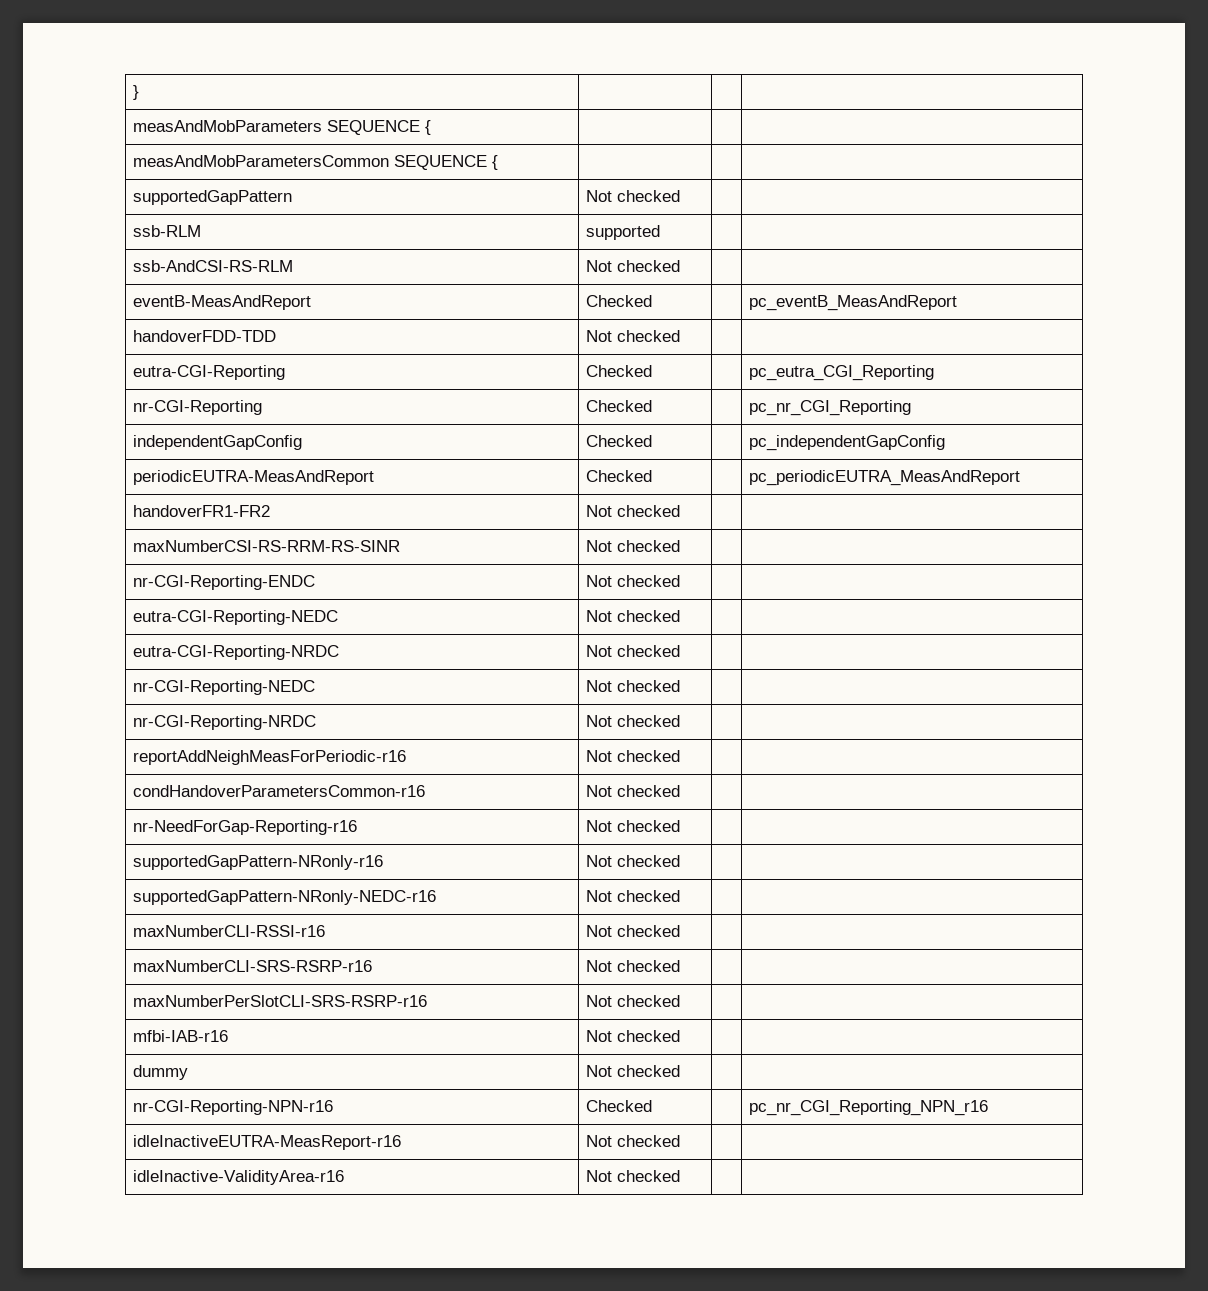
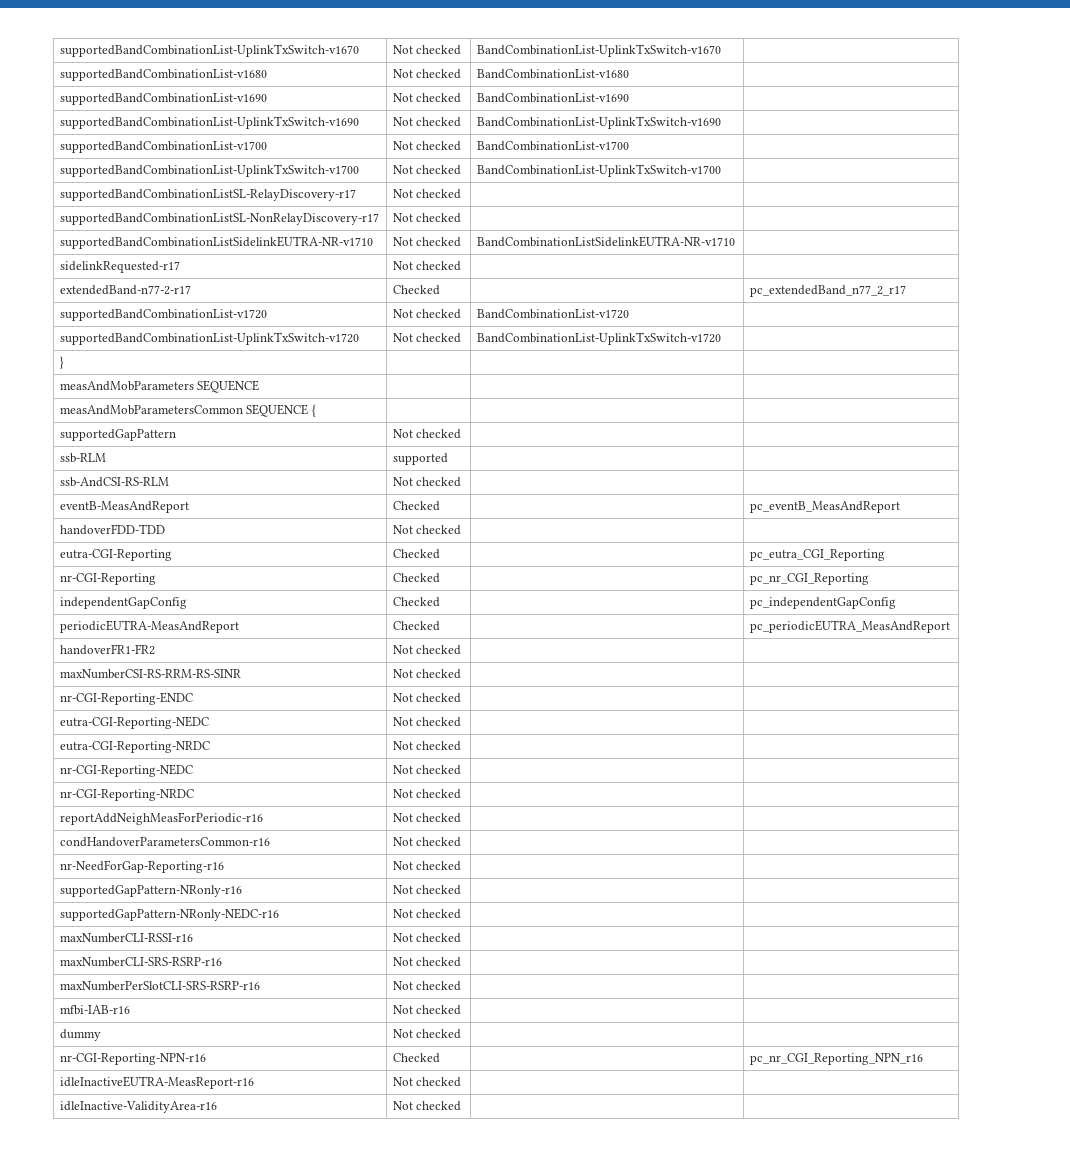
+ supportedBandCombinationList-UplinkTxSwitch-v1670 | Not checked | BandCombinationList-UplinkTxSwitch-v1670 |
+ supportedBandCombinationList-v1680 | Not checked | BandCombinationList-v1680 |
+ supportedBandCombinationList-v1690 | Not checked | BandCombinationList-v1690 |
+ supportedBandCombinationList-UplinkTxSwitch-v1690 | Not checked | BandCombinationList-UplinkTxSwitch-v1690 |
+ supportedBandCombinationList-v1700 | Not checked | BandCombinationList-v1700 |
+ supportedBandCombinationList-UplinkTxSwitch-v1700 | Not checked | BandCombinationList-UplinkTxSwitch-v1700 |
+ supportedBandCombinationListSL-RelayDiscovery-r17 | Not checked | |
+ supportedBandCombinationListSL-NonRelayDiscovery-r17 | Not checked | |
+ supportedBandCombinationListSidelinkEUTRA-NR-v1710 | Not checked | BandCombinationListSidelinkEUTRA-NR-v1710 |
+ sidelinkRequested-r17 | Not checked | |
+ extendedBand-n77-2-r17 | Checked | | pc_extendedBand_n77_2_r17
+ supportedBandCombinationList-v1720 | Not checked | BandCombinationList-v1720 |
+ supportedBandCombinationList-UplinkTxSwitch-v1720 | Not checked | BandCombinationList-UplinkTxSwitch-v1720 |
- measAndMobParameters SEQUENCE { | | |
+ measAndMobParameters SEQUENCE | | |

